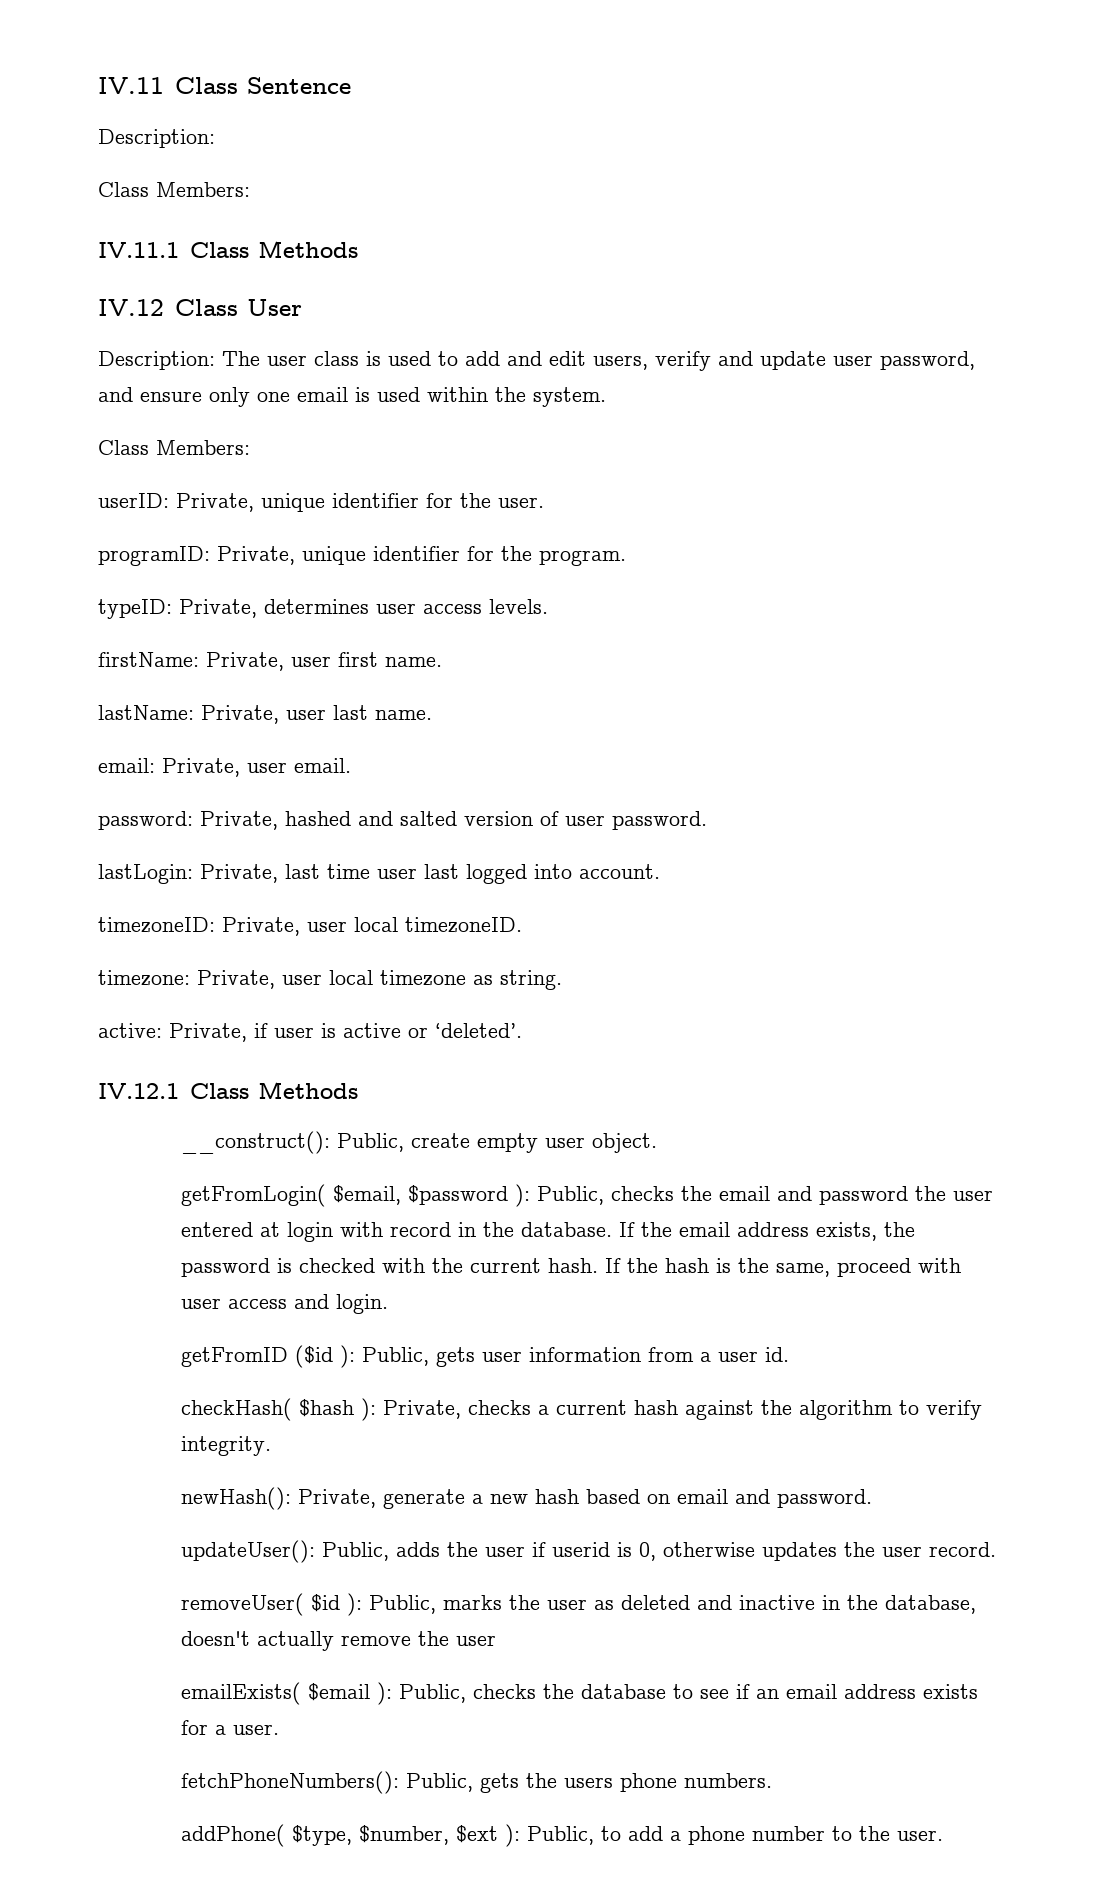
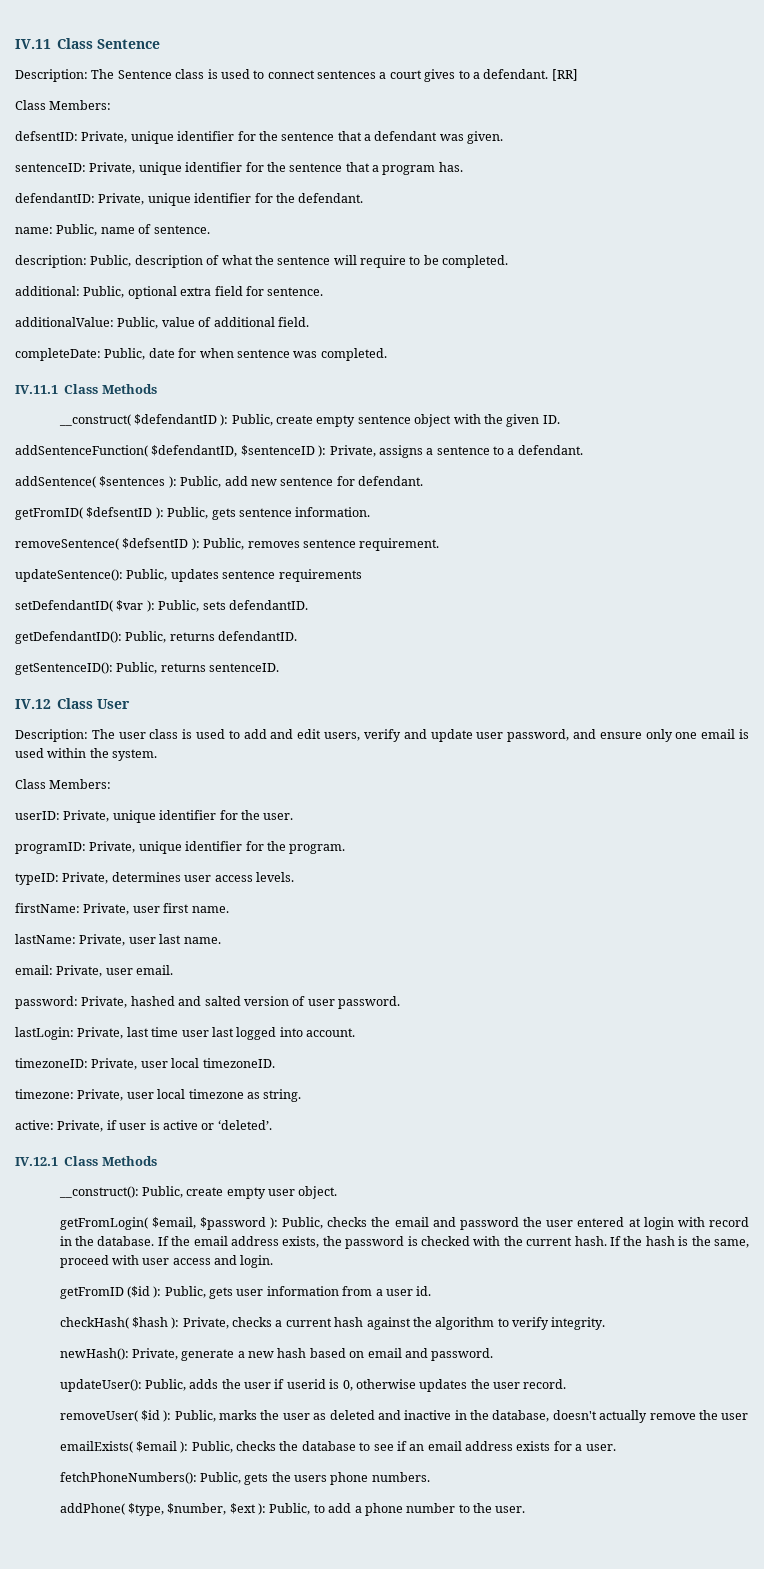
  IV.11 Class Sentence
- Description:
+ Description: The Sentence class is used to connect sentences a court gives to a defendant. [RR]
  Class Members:
+ defsentID: Private, unique identifier for the sentence that a defendant was given.
+ sentenceID: Private, unique identifier for the sentence that a program has.
+ defendantID: Private, unique identifier for the defendant.
+ name: Public, name of sentence.
+ description: Public, description of what the sentence will require to be completed.
+ additional: Public, optional extra field for sentence.
+ additionalValue: Public, value of additional field.
+ completeDate: Public, date for when sentence was completed.
  IV.11.1 Class Methods
+ __construct( $defendantID ): Public, create empty sentence object with the given ID.
+ addSentenceFunction( $defendantID, $sentenceID ): Private, assigns a sentence to a defendant.
+ addSentence( $sentences ): Public, add new sentence for defendant.
+ getFromID( $defsentID ): Public, gets sentence information.
+ removeSentence( $defsentID ): Public, removes sentence requirement.
+ updateSentence(): Public, updates sentence requirements
+ setDefendantID( $var ): Public, sets defendantID.
+ getDefendantID(): Public, returns defendantID.
+ getSentenceID(): Public, returns sentenceID.

